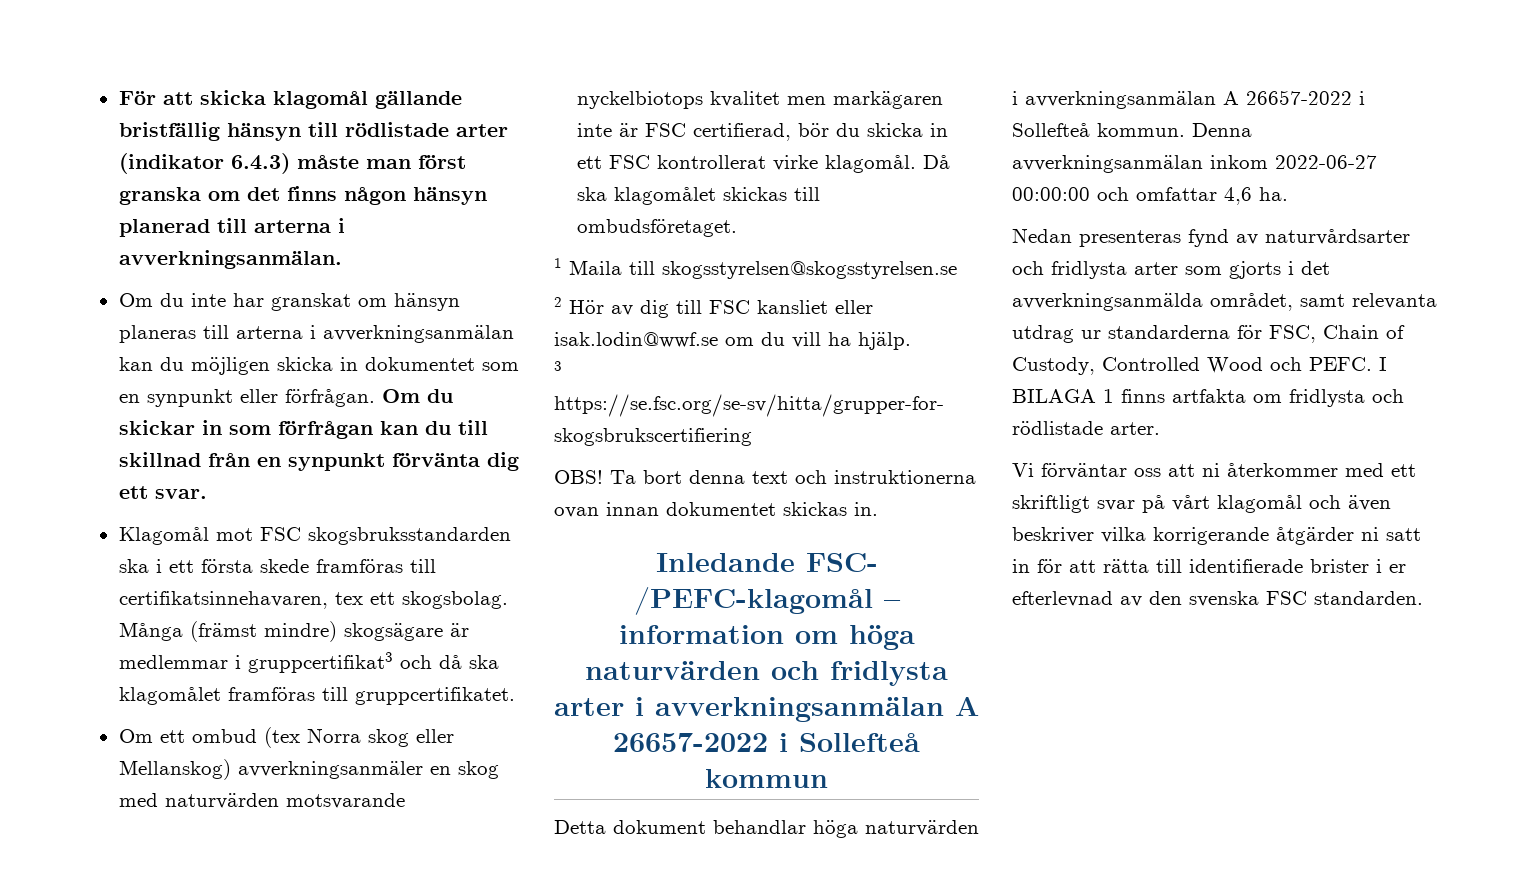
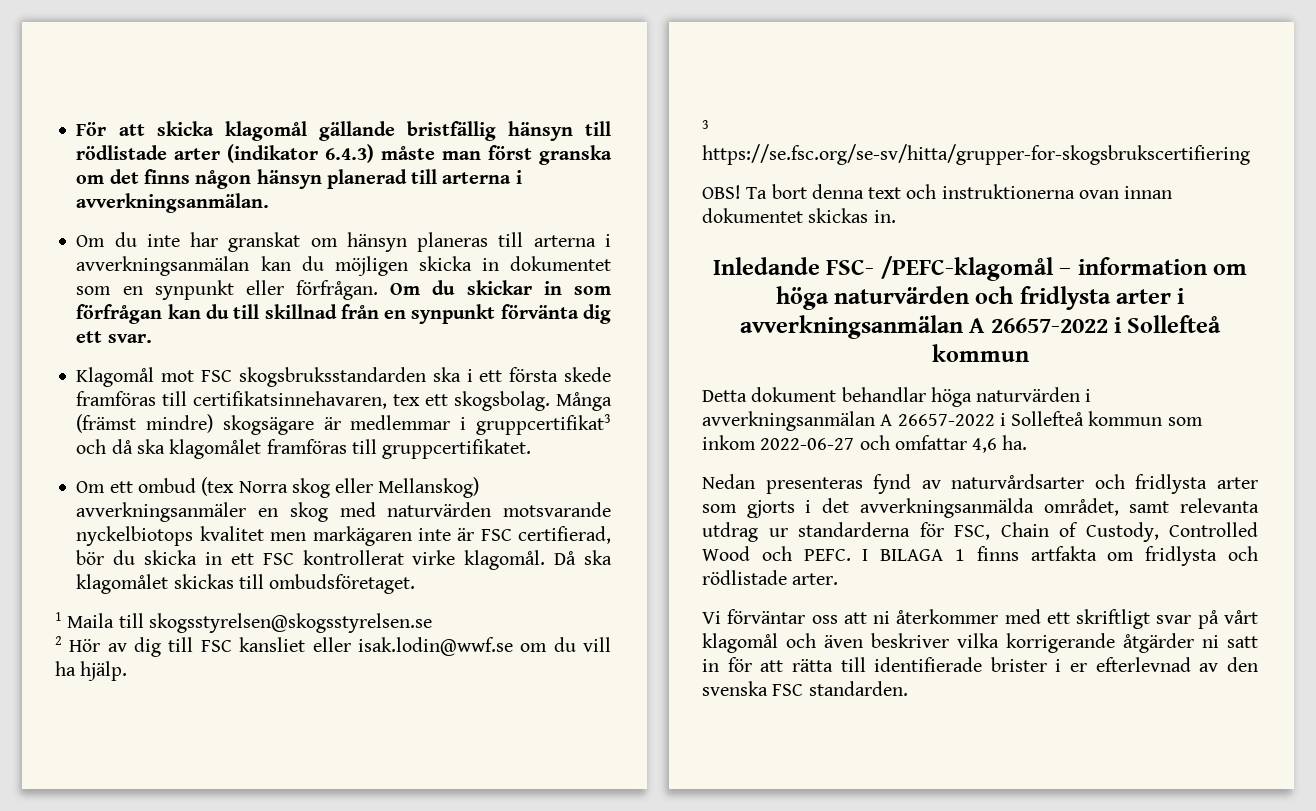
- Detta dokument behandlar höga naturvärden i avverkningsanmälan A 26657-2022 i Sollefteå kommun. Denna avverkningsanmälan inkom 2022-06-27 00:00:00 och omfattar 4,6 ha.
+ Detta dokument behandlar höga naturvärden i avverkningsanmälan A 26657-2022 i Sollefteå kommun som inkom 2022-06-27 och omfattar 4,6 ha.

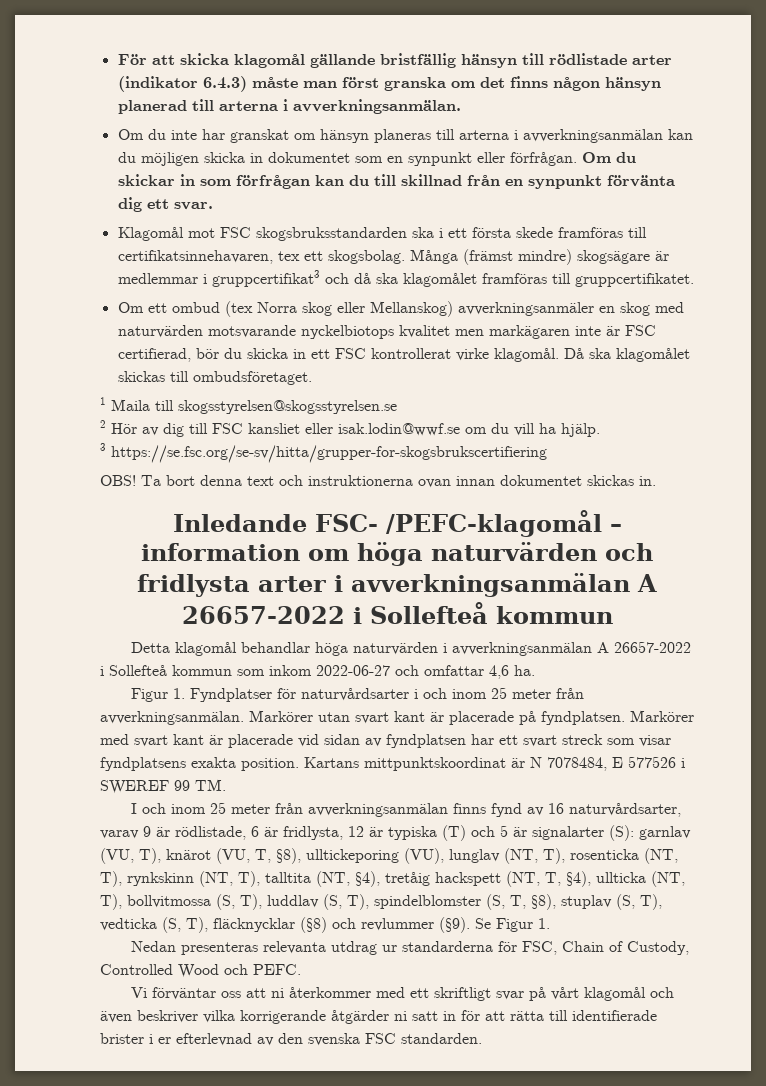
- Detta dokument behandlar höga naturvärden i avverkningsanmälan A 26657-2022 i Sollefteå kommun som inkom 2022-06-27 och omfattar 4,6 ha.
+ Detta klagomål behandlar höga naturvärden i avverkningsanmälan A 26657-2022 i Sollefteå kommun som inkom 2022-06-27 och omfattar 4,6 ha.
- Nedan presenteras fynd av naturvårdsarter och fridlysta arter som gjorts i det avverkningsanmälda området, samt relevanta utdrag ur standarderna för FSC, Chain of Custody, Controlled Wood och PEFC. I BILAGA 1 finns artfakta om fridlysta och rödlistade arter.
+ Figur 1. Fyndplatser för naturvårdsarter i och inom 25 meter från avverkningsanmälan. Markörer utan svart kant är placerade på fyndplatsen. Markörer med svart kant är placerade vid sidan av fyndplatsen har ett svart streck som visar fyndplatsens exakta position. Kartans mittpunktskoordinat är N 7078484, E 577526 i SWEREF 99 TM.
+ I och inom 25 meter från avverkningsanmälan finns fynd av 16 naturvårdsarter, varav 9 är rödlistade, 6 är fridlysta, 12 är typiska (T) och 5 är signalarter (S): garnlav (VU, T), knärot (VU, T, §8), ulltickeporing (VU), lunglav (NT, T), rosenticka (NT, T), rynkskinn (NT, T), talltita (NT, §4), tretåig hackspett (NT, T, §4), ullticka (NT, T), bollvitmossa (S, T), luddlav (S, T), spindelblomster (S, T, §8), stuplav (S, T), vedticka (S, T), fläcknycklar (§8) och revlummer (§9). Se Figur 1.
+ Nedan presenteras relevanta utdrag ur standarderna för FSC, Chain of Custody, Controlled Wood och PEFC.

